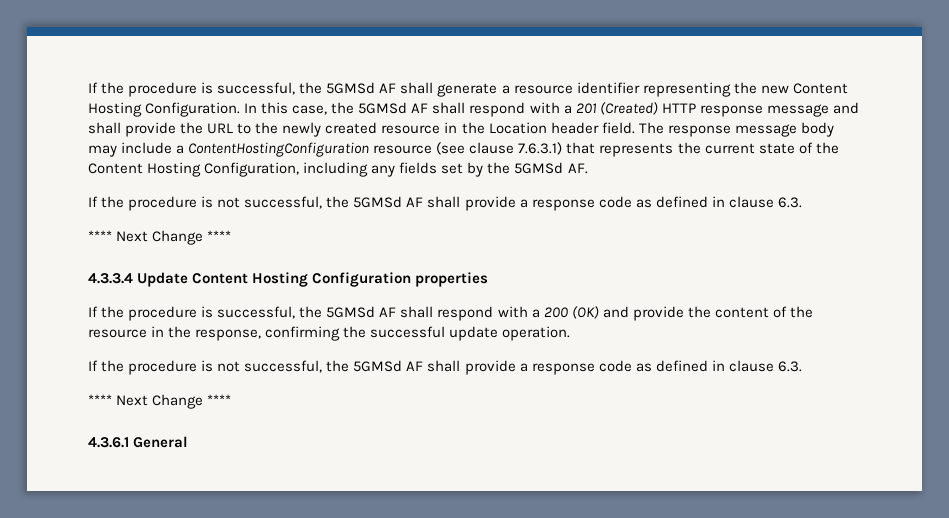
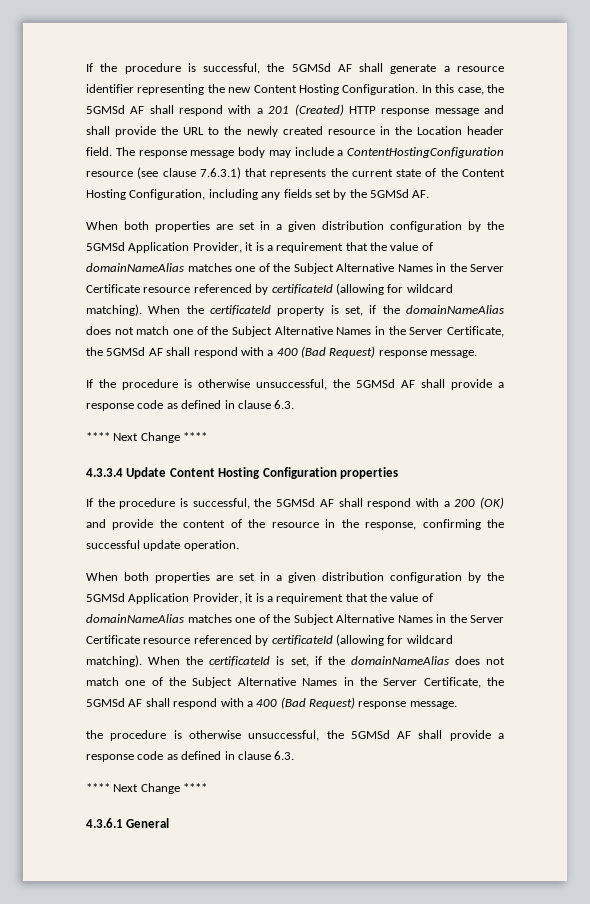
  The response message body may include a ContentHostingConfiguration resource (see clause 7.6.3.1) that represents the current state of the Content Hosting Configuration, including any fields set by the 5GMSd AF.
- If the procedure is not successful, the 5GMSd AF shall provide a response code as defined in clause 6.3.
+ When both properties are set in a given distribution configuration by the 5GMSd Application Provider, it is a requirement that the value of domainNameAlias matches one of the Subject Alternative Names in the Server Certificate resource referenced by certificateId (allowing for wildcard matching). When the certificateId property is set, if the domainNameAlias does not match one of the Subject Alternative Names in the Server Certificate, the 5GMSd AF shall respond with a 400 (Bad Request) response message.
+ If the procedure is otherwise unsuccessful, the 5GMSd AF shall provide a response code as defined in clause 6.3.
  If the procedure is successful, the 5GMSd AF shall respond with a 200 (OK) and provide the content of the resource in the response, confirming the successful update operation.
- If the procedure is not successful, the 5GMSd AF shall provide a response code as defined in clause 6.3.
+ When both properties are set in a given distribution configuration by the 5GMSd Application Provider, it is a requirement that the value of domainNameAlias matches one of the Subject Alternative Names in the Server Certificate resource referenced by certificateId (allowing for wildcard matching). When the certificateId is set, if the domainNameAlias does not match one of the Subject Alternative Names in the Server Certificate, the 5GMSd AF shall respond with a 400 (Bad Request) response message.
+ the procedure is otherwise unsuccessful, the 5GMSd AF shall provide a response code as defined in clause 6.3.

